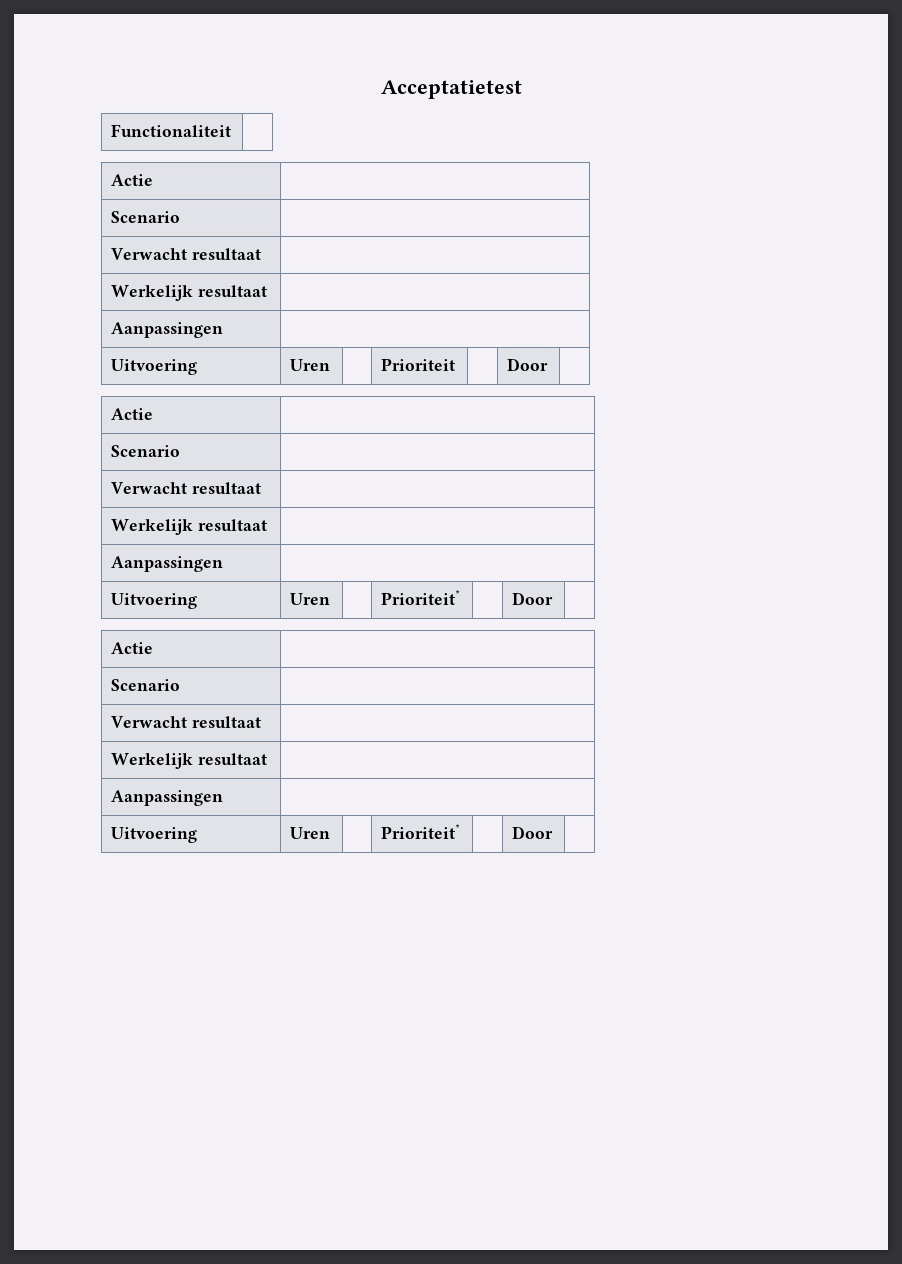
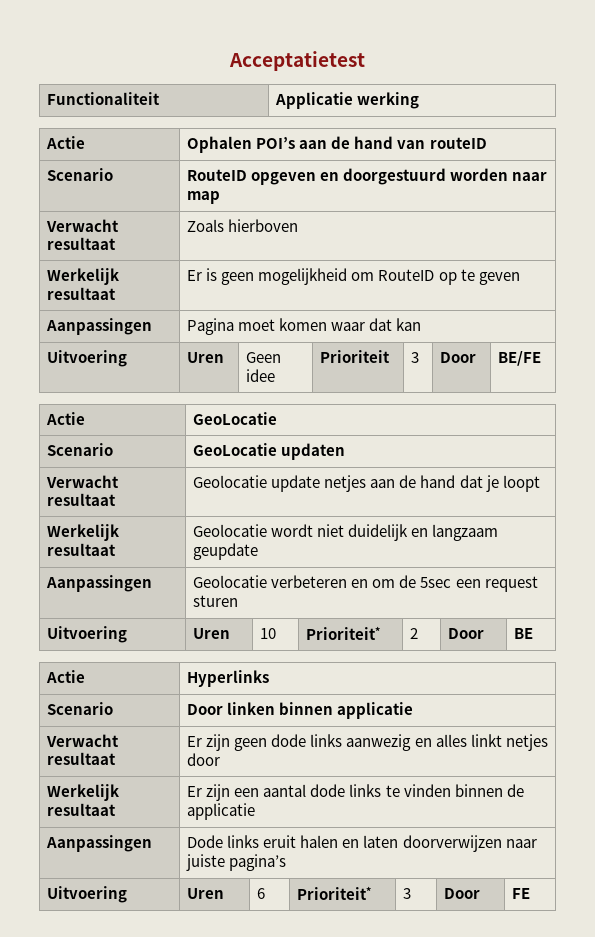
- Functionaliteit |
- Actie |
- Scenario |
- Verwacht resultaat |
- Werkelijk resultaat |
- Aanpassingen |
- Uitvoering | Uren | | Prioriteit | | Door |
- Actie |
- Scenario |
- Verwacht resultaat |
- Werkelijk resultaat |
- Aanpassingen |
- Uitvoering | Uren | | Prioriteit* | | Door |
- Actie |
- Scenario |
- Verwacht resultaat |
- Werkelijk resultaat |
- Aanpassingen |
- Uitvoering | Uren | | Prioriteit* | | Door |
+ Functionaliteit | Applicatie werking
+ Actie | Ophalen POI’s aan de hand van routeID
+ Scenario | RouteID opgeven en doorgestuurd worden naar map
+ Verwacht resultaat | Zoals hierboven
+ Werkelijk resultaat | Er is geen mogelijkheid om RouteID op te geven
+ Aanpassingen | Pagina moet komen waar dat kan
+ Uitvoering | Uren | Geen idee | Prioriteit | 3 | Door | BE/FE
+ Actie | GeoLocatie
+ Scenario | GeoLocatie updaten
+ Verwacht resultaat | Geolocatie update netjes aan de hand dat je loopt
+ Werkelijk resultaat | Geolocatie wordt niet duidelijk en langzaam geupdate
+ Aanpassingen | Geolocatie verbeteren en om de 5sec een request sturen
+ Uitvoering | Uren | 10 | Prioriteit* | 2 | Door | BE
+ Actie | Hyperlinks
+ Scenario | Door linken binnen applicatie
+ Verwacht resultaat | Er zijn geen dode links aanwezig en alles linkt netjes door
+ Werkelijk resultaat | Er zijn een aantal dode links te vinden binnen de applicatie
+ Aanpassingen | Dode links eruit halen en laten doorverwijzen naar juiste pagina’s
+ Uitvoering | Uren | 6 | Prioriteit* | 3 | Door | FE

